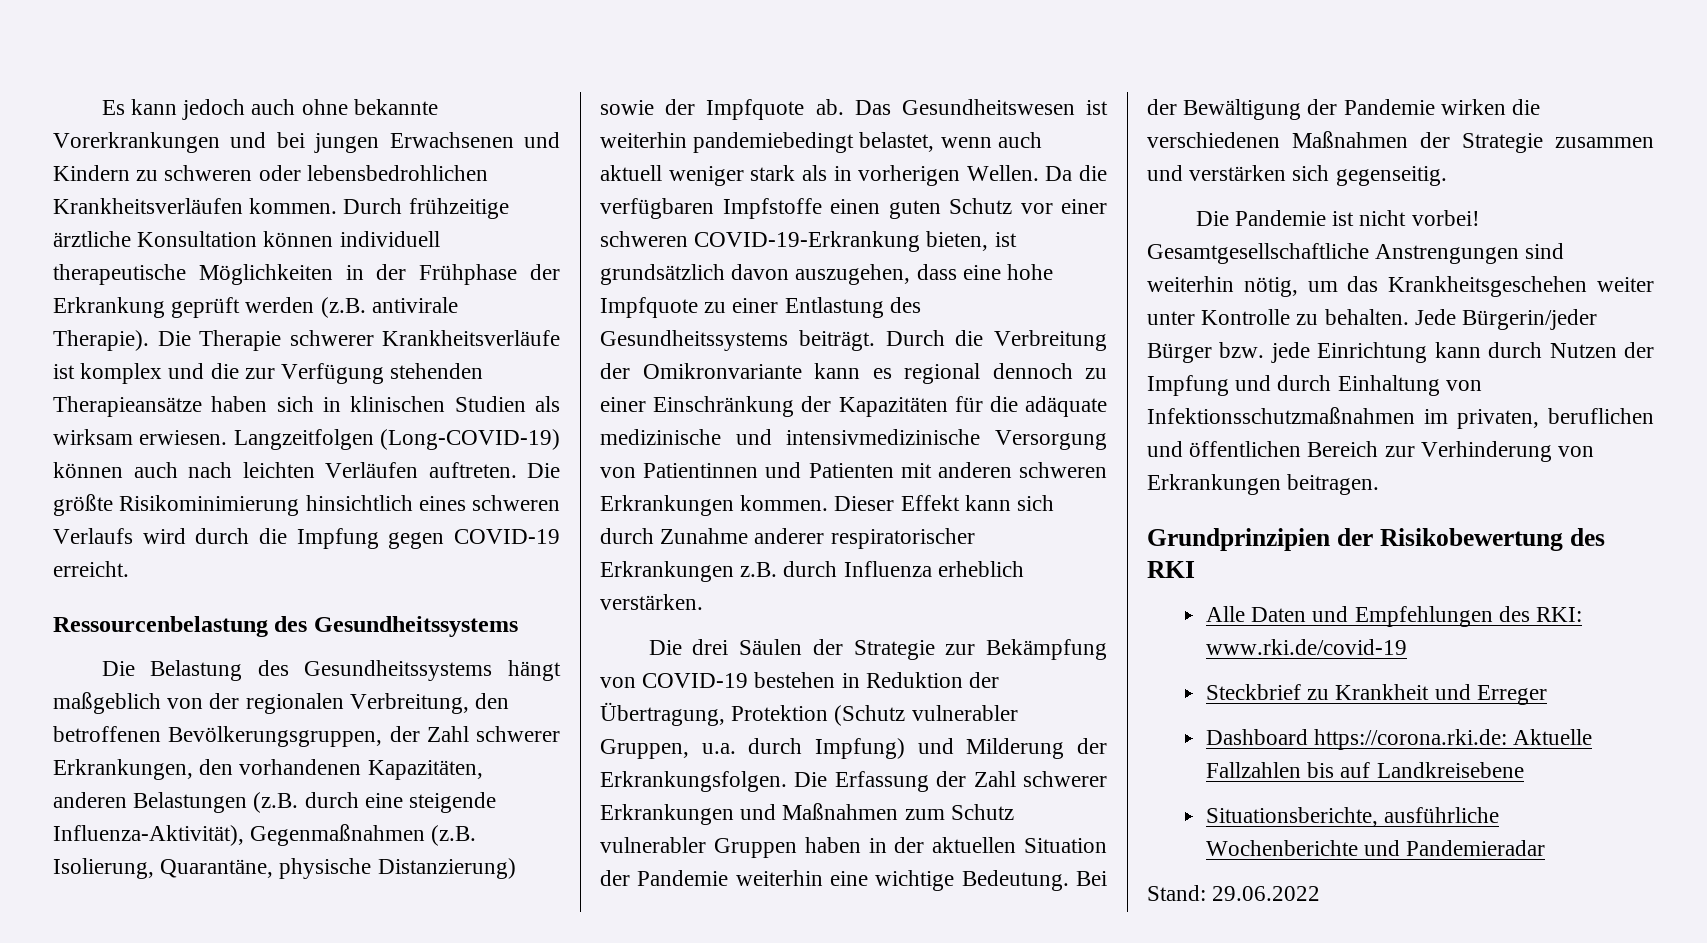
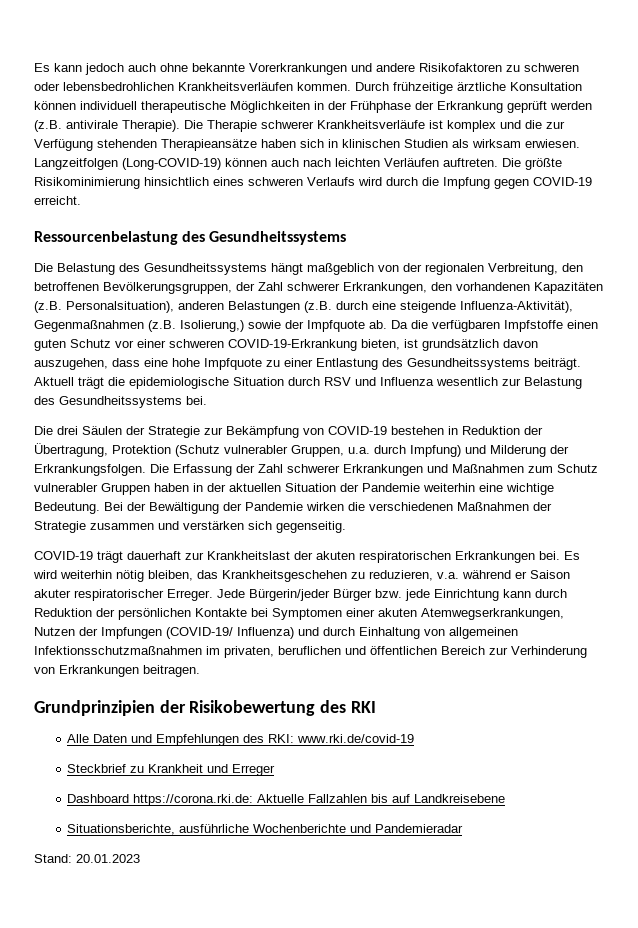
- Es kann jedoch auch ohne bekannte Vorerkrankungen und bei jungen Erwachsenen und Kindern zu schweren oder lebensbedrohlichen Krankheitsverläufen kommen.
+ Es kann jedoch auch ohne bekannte Vorerkrankungen und andere Risikofaktoren zu schweren oder lebensbedrohlichen Krankheitsverläufen kommen.
- Die Belastung des Gesundheitssystems hängt maßgeblich von der regionalen Verbreitung, den betroffenen Bevölkerungsgruppen, der Zahl schwerer Erkrankungen, den vorhandenen Kapazitäten, anderen Belastungen (z.B. durch eine steigende Influenza-Aktivität), Gegenmaßnahmen (z.B. Isolierung, Quarantäne, physische Distanzierung) sowie der Impfquote ab. Das Gesundheitswesen ist weiterhin pandemiebedingt belastet, wenn auch aktuell weniger stark als in vorherigen Wellen.
+ Die Belastung des Gesundheitssystems hängt maßgeblich von der regionalen Verbreitung, den betroffenen Bevölkerungsgruppen, der Zahl schwerer Erkrankungen, den vorhandenen Kapazitäten (z.B. Personalsituation), anderen Belastungen (z.B. durch eine steigende Influenza-Aktivität), Gegenmaßnahmen (z.B. Isolierung,) sowie der Impfquote ab.
- Durch die Verbreitung der Omikronvariante kann es regional dennoch zu einer Einschränkung der Kapazitäten für die adäquate medizinische und intensivmedizinische Versorgung von Patientinnen und Patienten mit anderen schweren Erkrankungen kommen. Dieser Effekt kann sich durch Zunahme anderer respiratorischer Erkrankungen z.B. durch Influenza erheblich verstärken.
+ Aktuell trägt die epidemiologische Situation durch RSV und Influenza wesentlich zur Belastung des Gesundheitssystems bei.
- Die Pandemie ist nicht vorbei! Gesamtgesellschaftliche Anstrengungen sind weiterhin nötig, um das Krankheitsgeschehen weiter unter Kontrolle zu behalten.
+ COVID-19 trägt dauerhaft zur Krankheitslast der akuten respiratorischen Erkrankungen bei. Es wird weiterhin nötig bleiben, das Krankheitsgeschehen zu reduzieren, v.a. während er Saison akuter respiratorischer Erreger.
- Jede Bürgerin/jeder Bürger bzw. jede Einrichtung kann durch Nutzen der Impfung und durch Einhaltung von Infektionsschutzmaßnahmen im privaten, beruflichen und öffentlichen Bereich zur Verhinderung von Erkrankungen beitragen.
+ Jede Bürgerin/jeder Bürger bzw. jede Einrichtung kann durch Reduktion der persönlichen Kontakte bei Symptomen einer akuten Atemwegserkrankungen, Nutzen der Impfungen (COVID-19/ Influenza) und durch Einhaltung von allgemeinen Infektionsschutzmaßnahmen im privaten, beruflichen und öffentlichen Bereich zur Verhinderung von Erkrankungen beitragen.
- Stand: 29.06.2022
+ Stand: 20.01.2023

